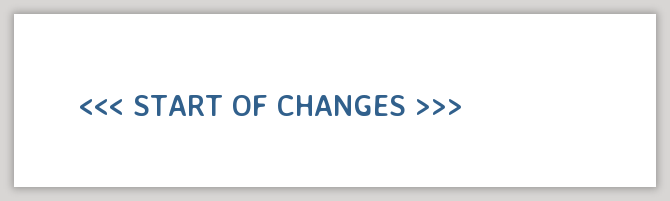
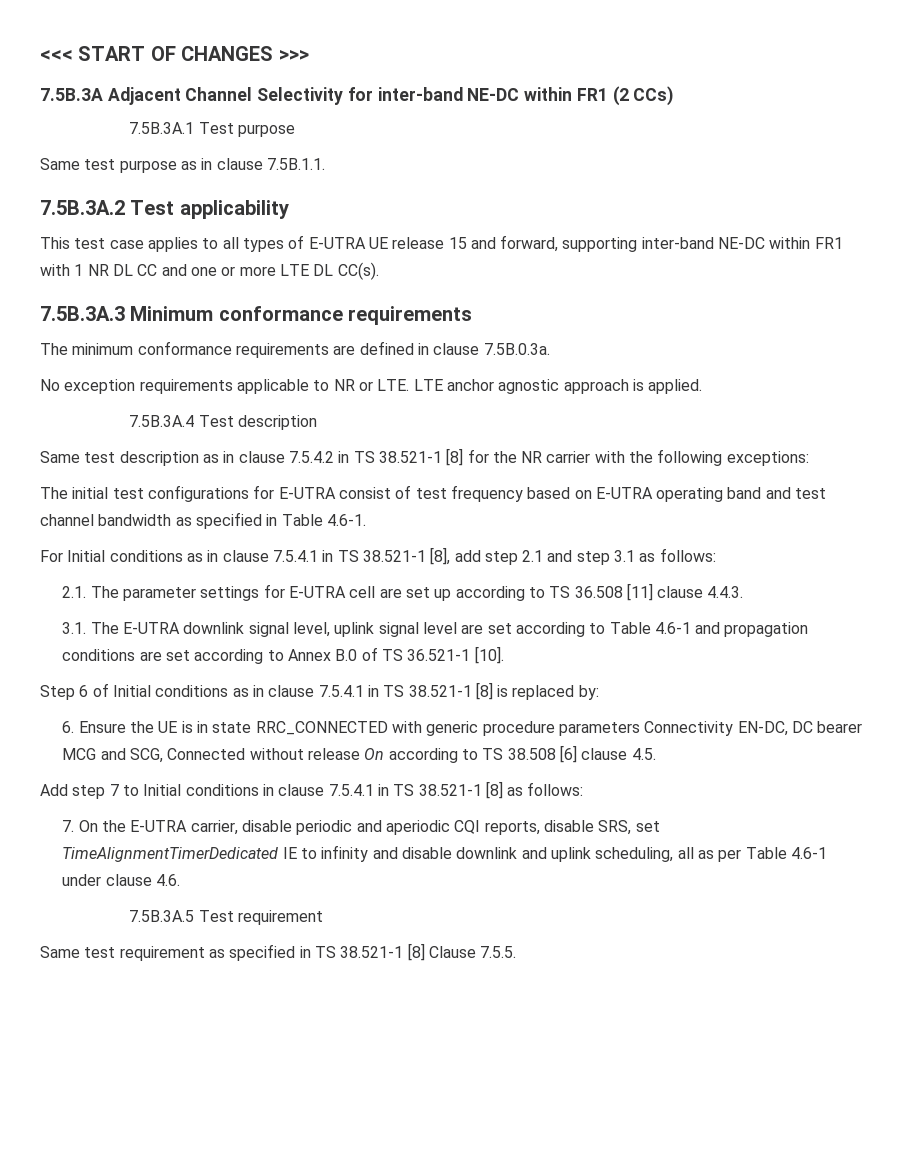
+ 7.5B.3A Adjacent Channel Selectivity for inter-band NE-DC within FR1 (2 CCs)
+ 7.5B.3A.1 Test purpose
+ Same test purpose as in clause 7.5B.1.1.
+ 7.5B.3A.2 Test applicability
+ This test case applies to all types of E-UTRA UE release 15 and forward, supporting inter-band NE-DC within FR1 with 1 NR DL CC and one or more LTE DL CC(s).
+ 7.5B.3A.3 Minimum conformance requirements
+ The minimum conformance requirements are defined in clause 7.5B.0.3a.
+ No exception requirements applicable to NR or LTE. LTE anchor agnostic approach is applied.
+ 7.5B.3A.4 Test description
+ Same test description as in clause 7.5.4.2 in TS 38.521-1 [8] for the NR carrier with the following exceptions:
+ The initial test configurations for E-UTRA consist of test frequency based on E-UTRA operating band and test channel bandwidth as specified in Table 4.6-1.
+ For Initial conditions as in clause 7.5.4.1 in TS 38.521-1 [8], add step 2.1 and step 3.1 as follows:
+ 2.1. The parameter settings for E-UTRA cell are set up according to TS 36.508 [11] clause 4.4.3.
+ 3.1. The E-UTRA downlink signal level, uplink signal level are set according to Table 4.6-1 and propagation conditions are set according to Annex B.0 of TS 36.521-1 [10].
+ Step 6 of Initial conditions as in clause 7.5.4.1 in TS 38.521-1 [8] is replaced by:
+ 6. Ensure the UE is in state RRC_CONNECTED with generic procedure parameters Connectivity EN-DC, DC bearer MCG and SCG, Connected without release On according to TS 38.508 [6] clause 4.5.
+ Add step 7 to Initial conditions in clause 7.5.4.1 in TS 38.521-1 [8] as follows:
+ 7. On the E-UTRA carrier, disable periodic and aperiodic CQI reports, disable SRS, set TimeAlignmentTimerDedicated IE to infinity and disable downlink and uplink scheduling, all as per Table 4.6-1 under clause 4.6.
+ 7.5B.3A.5 Test requirement
+ Same test requirement as specified in TS 38.521-1 [8] Clause 7.5.5.

